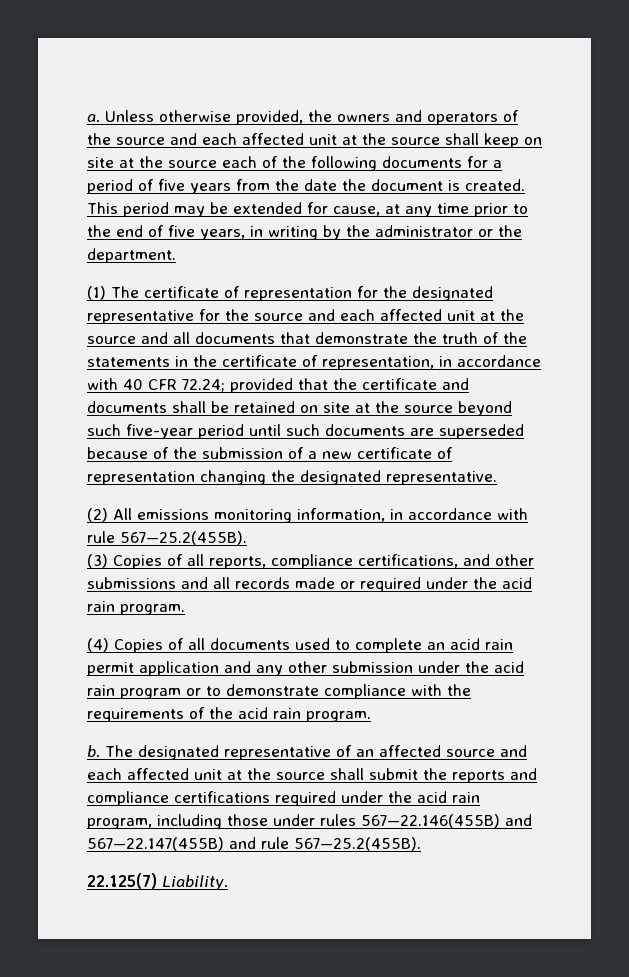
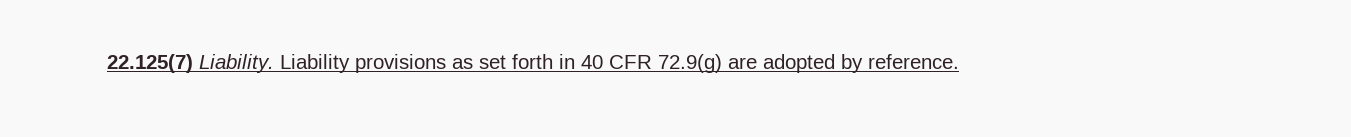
- a. Unless otherwise provided, the owners and operators of the source and each affected unit at the source shall keep on site at the source each of the following documents for a period of five years from the date the document is created. This period may be extended for cause, at any time prior to the end of five years, in writing by the administrator or the department.
- (1) The certificate of representation for the designated representative for the source and each affected unit at the source and all documents that demonstrate the truth of the statements in the certificate of representation, in accordance with 40 CFR 72.24; provided that the certificate and documents shall be retained on site at the source beyond such five-year period until such documents are superseded because of the submission of a new certificate of representation changing the designated representative.
- (2) All emissions monitoring information, in accordance with rule 567—25.2(455B).
- (3) Copies of all reports, compliance certifications, and other submissions and all records made or required under the acid rain program.
- (4) Copies of all documents used to complete an acid rain permit application and any other submission under the acid rain program or to demonstrate compliance with the requirements of the acid rain program.
- b. The designated representative of an affected source and each affected unit at the source shall submit the reports and compliance certifications required under the acid rain program, including those under rules 567—22.146(455B) and 567—22.147(455B) and rule 567—25.2(455B).
- 22.125(7) Liability.
+ 22.125(7) Liability. Liability provisions as set forth in 40 CFR 72.9(g) are adopted by reference.

